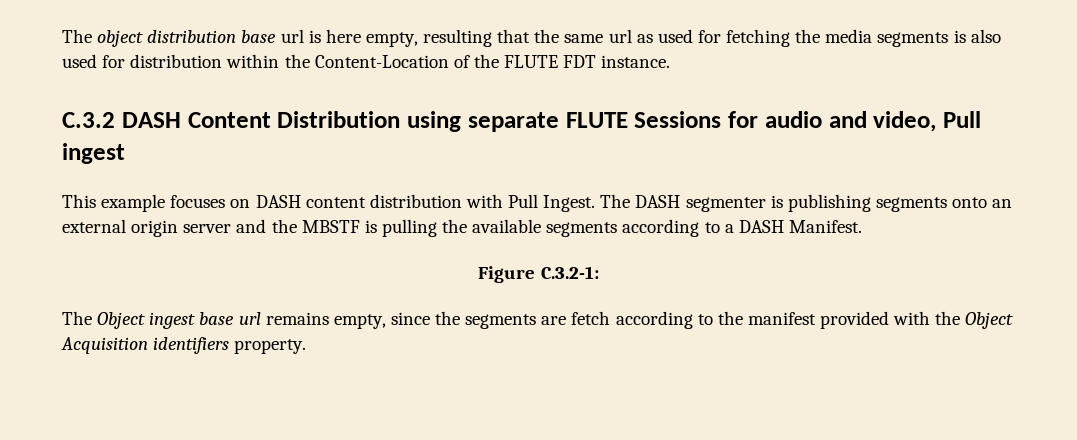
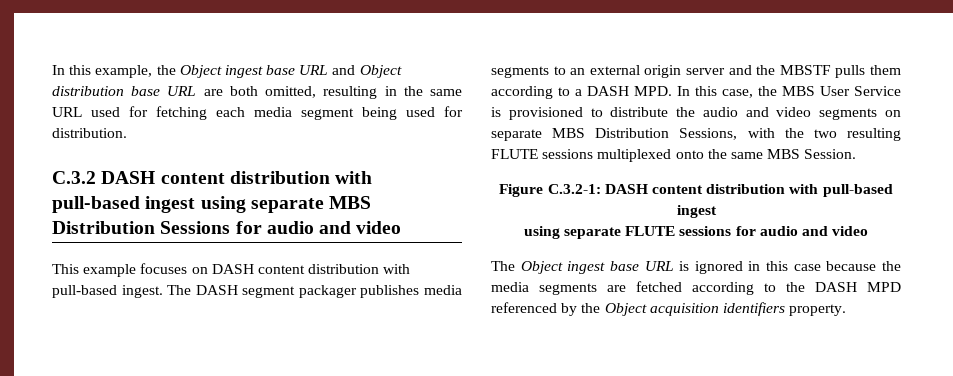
- The object distribution base url is here empty, resulting that the same url as used for fetching the media segments is also used for distribution within the Content-Location of the FLUTE FDT instance.
- C.3.2 DASH Content Distribution using separate FLUTE Sessions for audio and video, Pull ingest
+ In this example, the Object ingest base URL and Object distribution base URL are both omitted, resulting in the same URL used for fetching each media segment being used for distribution.
+ C.3.2 DASH content distribution with pull-based ingest using separate MBS Distribution Sessions for audio and video
- This example focuses on DASH content distribution with Pull Ingest. The DASH segmenter is publishing segments onto an external origin server and the MBSTF is pulling the available segments according to a DASH Manifest.
- Figure C.3.2-1:
- The Object ingest base url remains empty, since the segments are fetch according to the manifest provided with the Object Acquisition identifiers property.
+ This example focuses on DASH content distribution with pull-based ingest. The DASH segment packager publishes media segments to an external origin server and the MBSTF pulls them according to a DASH MPD. In this case, the MBS User Service is provisioned to distribute the audio and video segments on separate MBS Distribution Sessions, with the two resulting FLUTE sessions multiplexed onto the same MBS Session.
+ Figure C.3.2-1: DASH content distribution with pull-based ingest
+ using separate FLUTE sessions for audio and video
+ The Object ingest base URL is ignored in this case because the media segments are fetched according to the DASH MPD referenced by the Object acquisition identifiers property.

